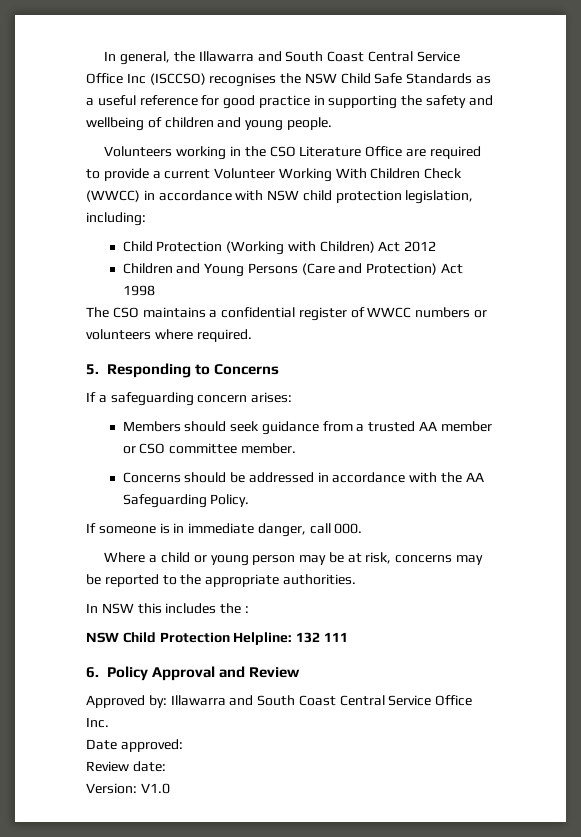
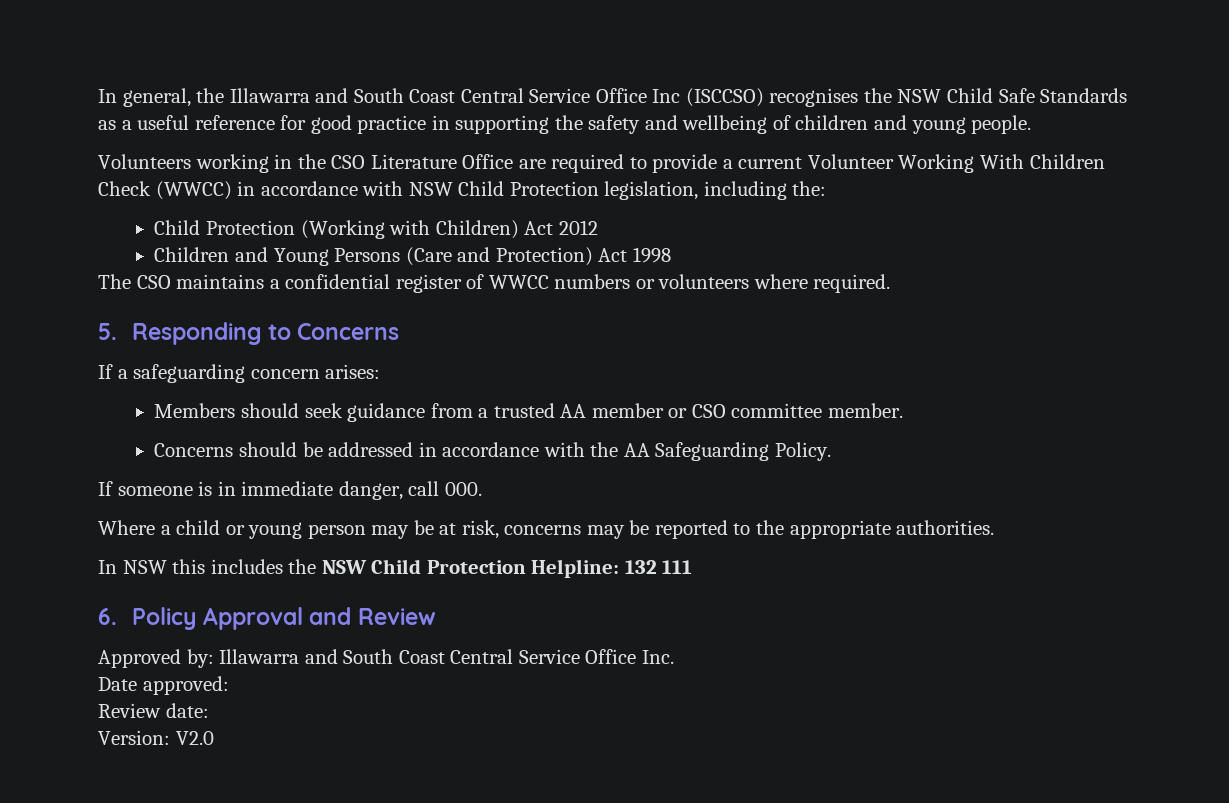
- Volunteers working in the CSO Literature Office are required to provide a current Volunteer Working With Children Check (WWCC) in accordance with NSW child protection legislation, including:
+ Volunteers working in the CSO Literature Office are required to provide a current Volunteer Working With Children Check (WWCC) in accordance with NSW Child Protection legislation, including the:
- In NSW this includes the :
- NSW Child Protection Helpline: 132 111
+ In NSW this includes the NSW Child Protection Helpline: 132 111
- Version: V1.0
+ Version: V2.0

